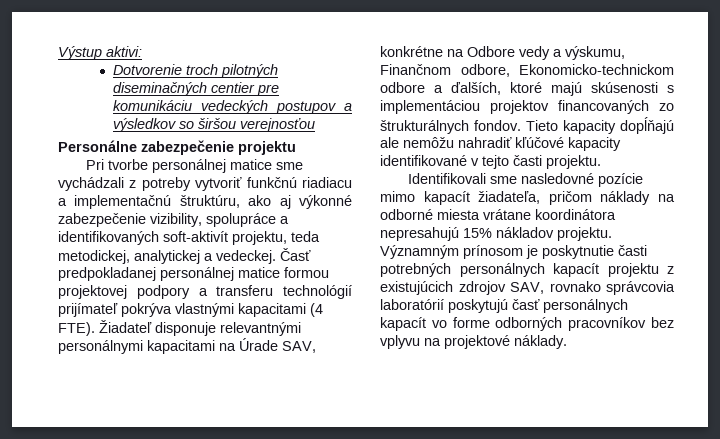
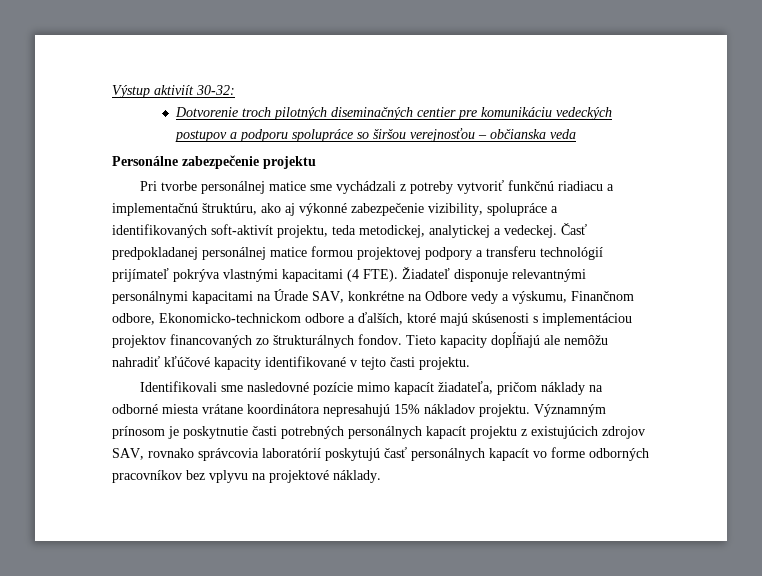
- Výstup aktivi:
+ Výstup aktiviít 30-32:
- Dotvorenie troch pilotných diseminačných centier pre komunikáciu vedeckých postupov a výsledkov so širšou verejnosťou
+ Dotvorenie troch pilotných diseminačných centier pre komunikáciu vedeckých postupov a podporu spolupráce so širšou verejnosťou – občianska veda

